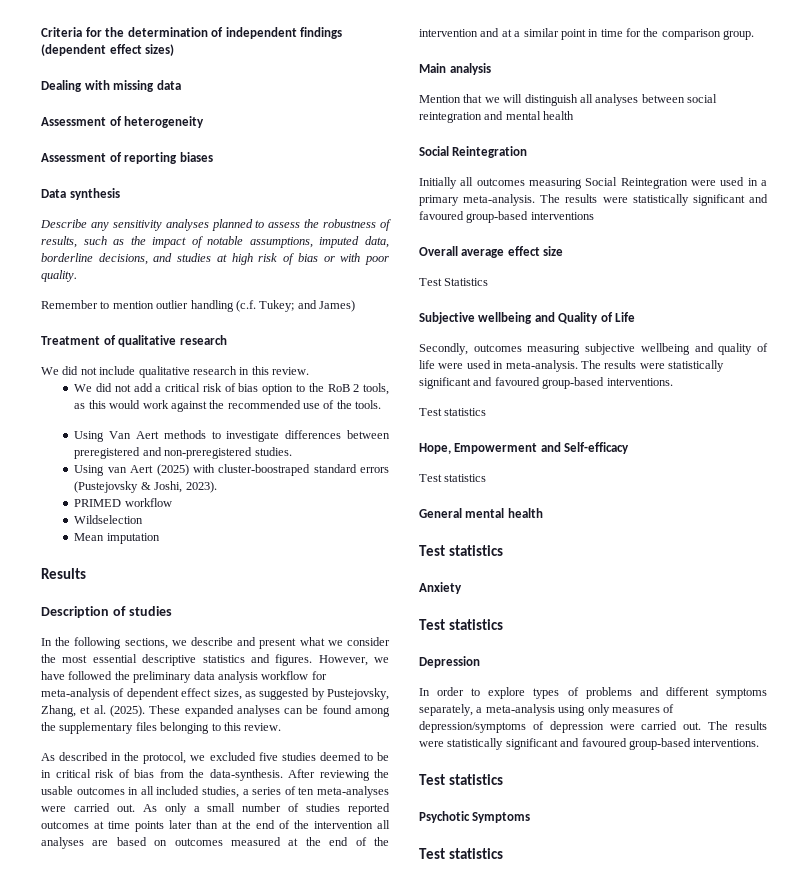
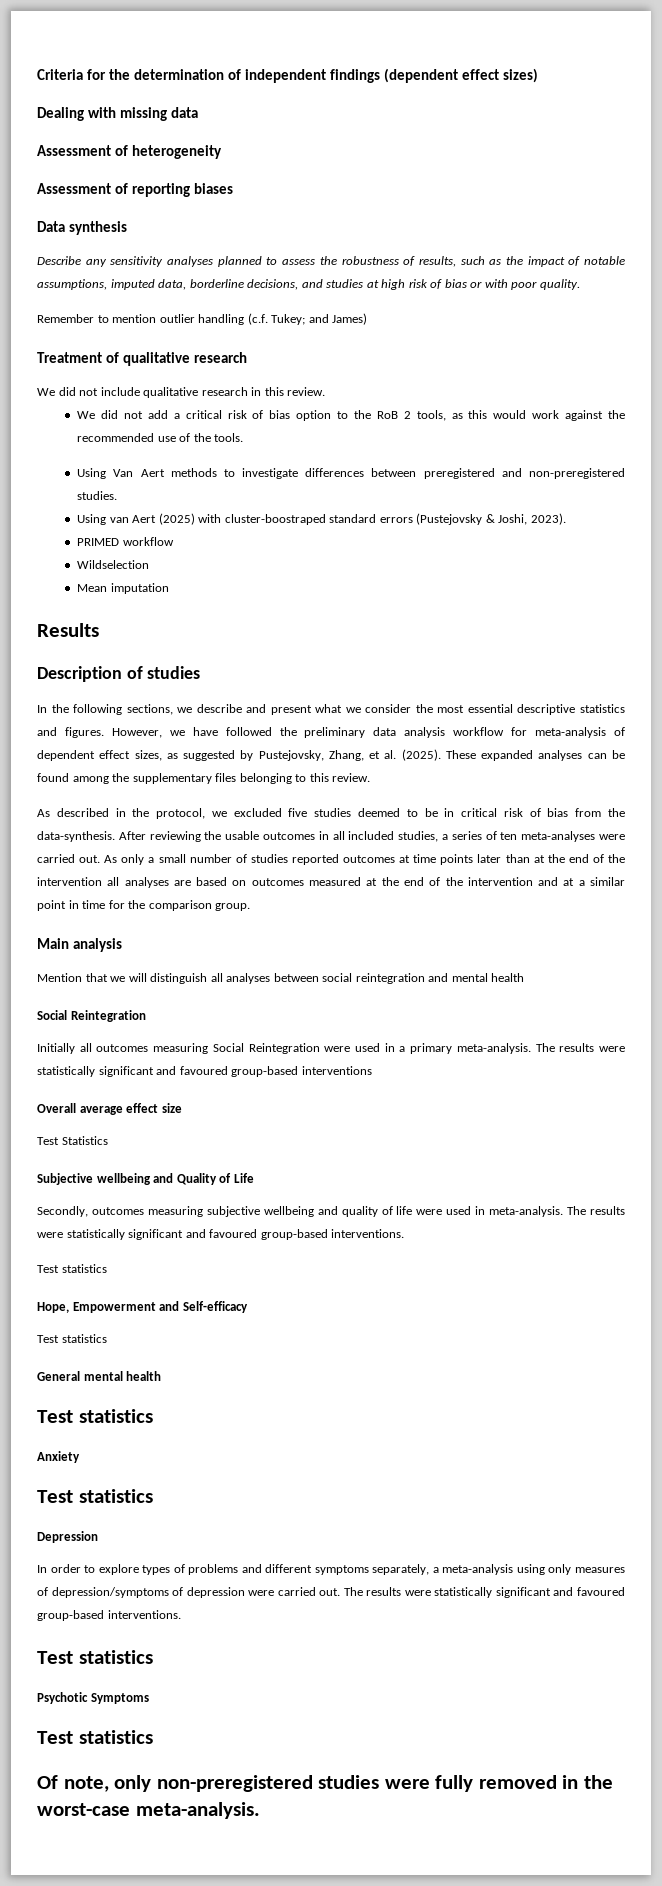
+ Of note, only non-preregistered studies were fully removed in the worst-case meta-analysis.

